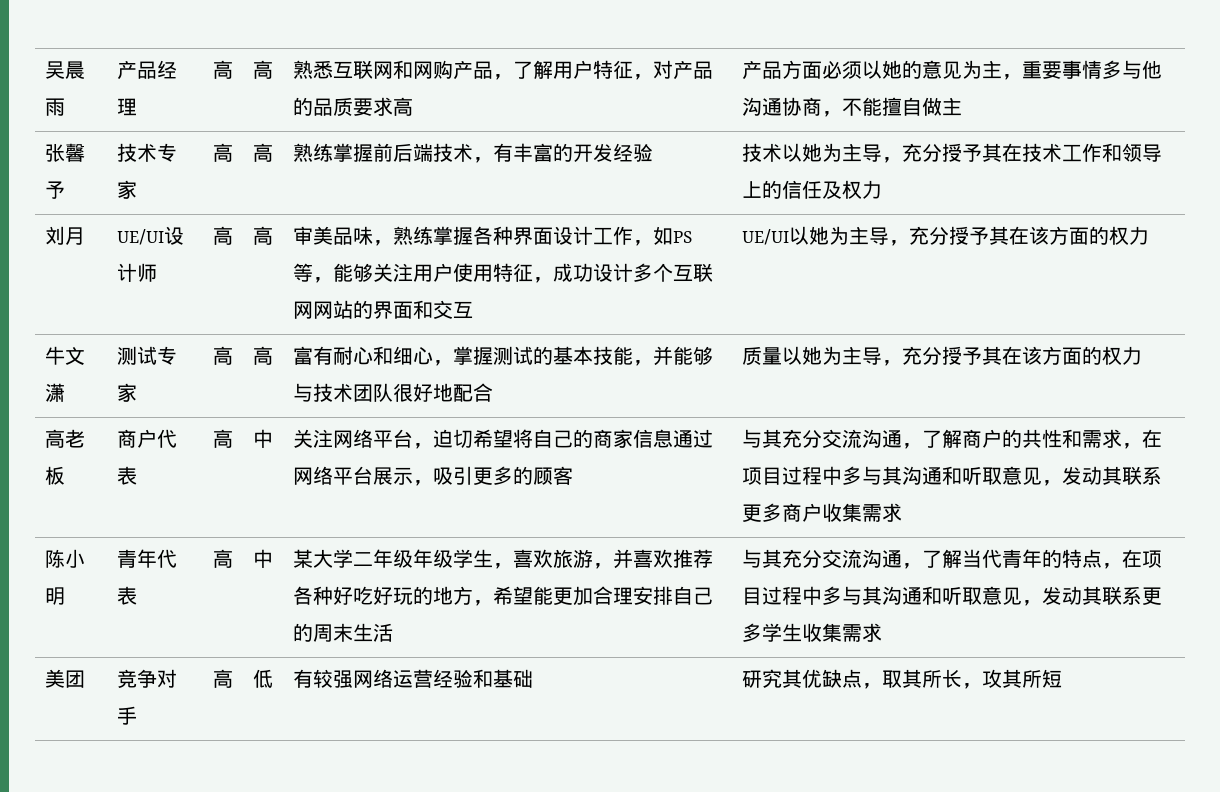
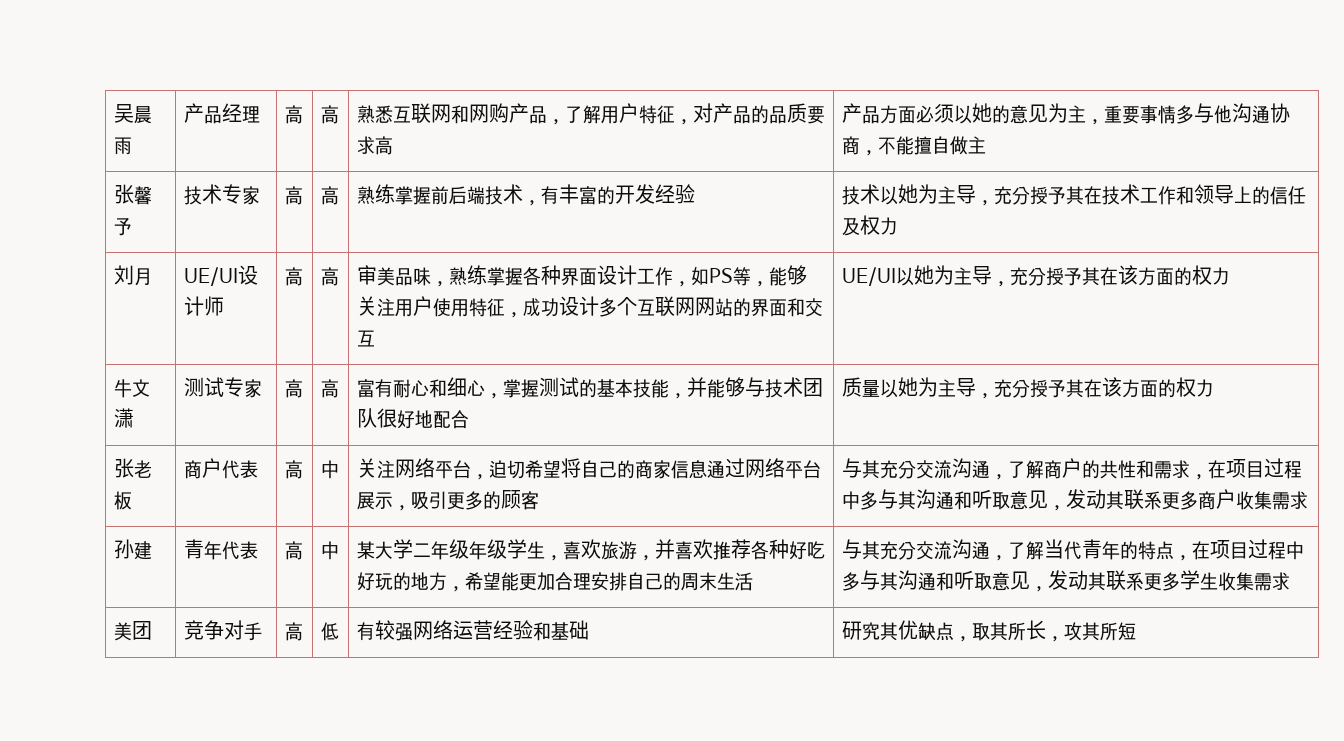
- 高老板
+ 张老板
- 陈小明
+ 孙建

